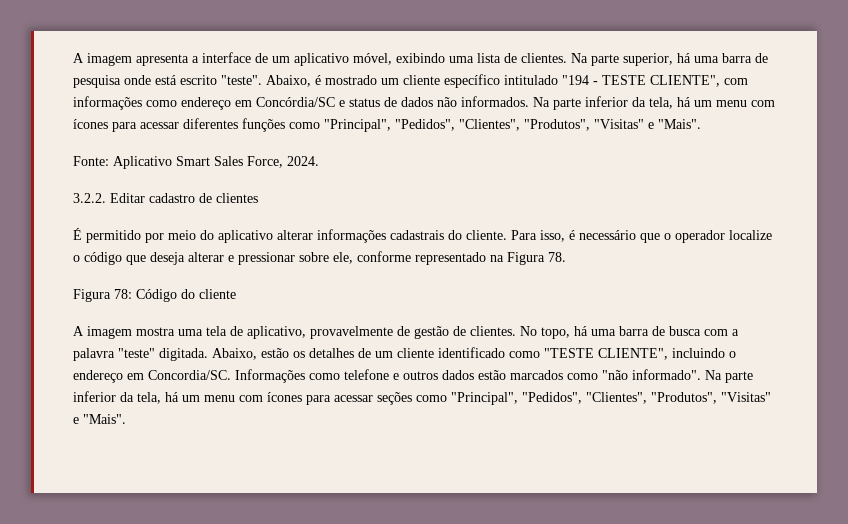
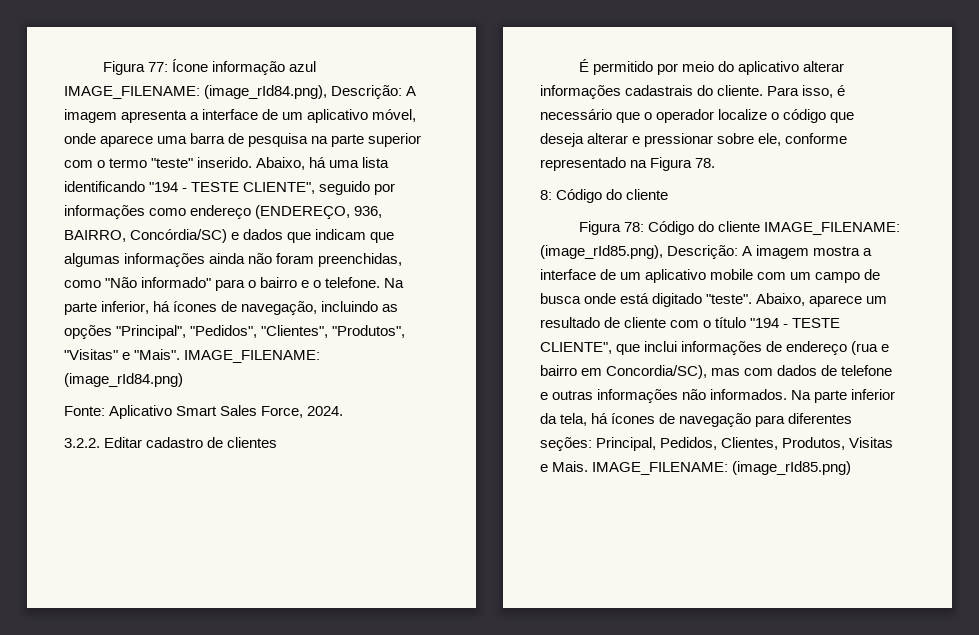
- A imagem apresenta a interface de um aplicativo móvel, exibindo uma lista de clientes. Na parte superior, há uma barra de pesquisa onde está escrito "teste". Abaixo, é mostrado um cliente específico intitulado "194 - TESTE CLIENTE", com informações como endereço em Concórdia/SC e status de dados não informados. Na parte inferior da tela, há um menu com ícones para acessar diferentes funções como "Principal", "Pedidos", "Clientes", "Produtos", "Visitas" e "Mais".
+ Figura 77: Ícone informação azul IMAGE_FILENAME: (image_rId84.png), Descrição: A imagem apresenta a interface de um aplicativo móvel, onde aparece uma barra de pesquisa na parte superior com o termo "teste" inserido. Abaixo, há uma lista identificando "194 - TESTE CLIENTE", seguido por informações como endereço (ENDEREÇO, 936, BAIRRO, Concórdia/SC) e dados que indicam que algumas informações ainda não foram preenchidas, como "Não informado" para o bairro e o telefone. Na parte inferior, há ícones de navegação, incluindo as opções "Principal", "Pedidos", "Clientes", "Produtos", "Visitas" e "Mais". IMAGE_FILENAME: (image_rId84.png)
+ 8: Código do cliente
- Figura 78: Código do cliente
- A imagem mostra uma tela de aplicativo, provavelmente de gestão de clientes. No topo, há uma barra de busca com a palavra "teste" digitada. Abaixo, estão os detalhes de um cliente identificado como "TESTE CLIENTE", incluindo o endereço em Concordia/SC. Informações como telefone e outros dados estão marcados como "não informado". Na parte inferior da tela, há um menu com ícones para acessar seções como "Principal", "Pedidos", "Clientes", "Produtos", "Visitas" e "Mais".
+ Figura 78: Código do cliente IMAGE_FILENAME: (image_rId85.png), Descrição: A imagem mostra a interface de um aplicativo mobile com um campo de busca onde está digitado "teste". Abaixo, aparece um resultado de cliente com o título "194 - TESTE CLIENTE", que inclui informações de endereço (rua e bairro em Concordia/SC), mas com dados de telefone e outras informações não informados. Na parte inferior da tela, há ícones de navegação para diferentes seções: Principal, Pedidos, Clientes, Produtos, Visitas e Mais. IMAGE_FILENAME: (image_rId85.png)

